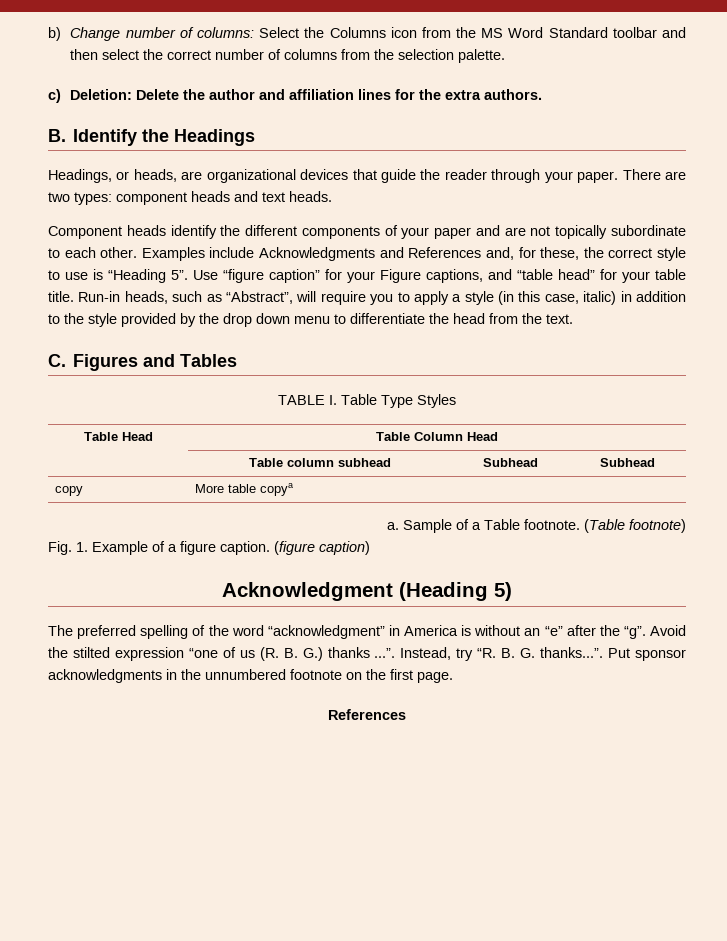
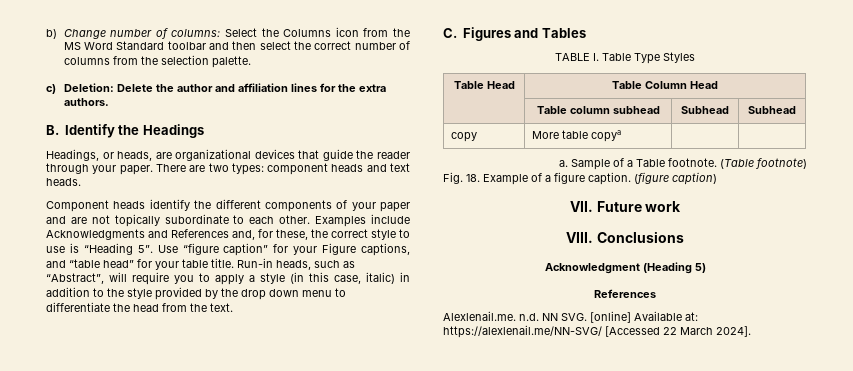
- Fig. 1. Example of a figure caption.
+ Fig. 18. Example of a figure caption.
+ VII. Future work
+ VIII. Conclusions
  Acknowledgment (Heading 5)
- The preferred spelling of the word “acknowledgment” in America is without an “e” after the “g”. Avoid the stilted expression “one of us (R. B. G.) thanks ...”. Instead, try “R. B. G. thanks...”. Put sponsor acknowledgments in the unnumbered footnote on the first page.
  References
+ Alexlenail.me. n.d. NN SVG. [online] Available at: https://alexlenail.me/NN-SVG/ [Accessed 22 March 2024].

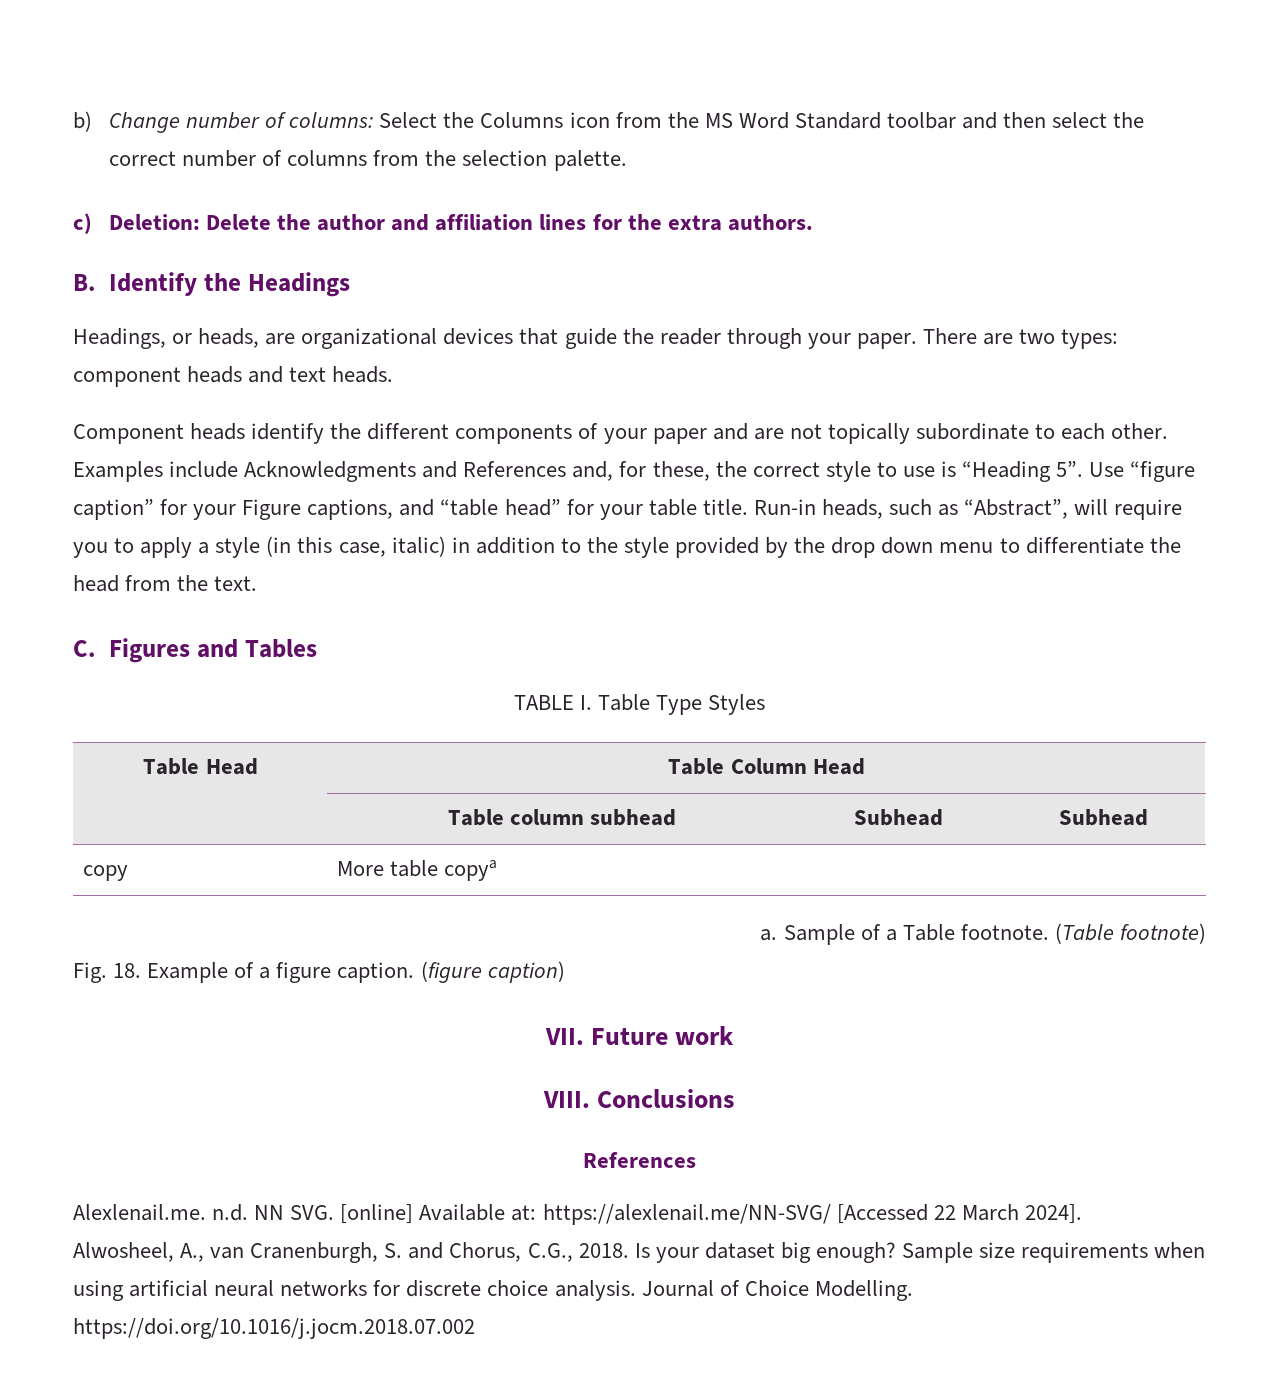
- Acknowledgment (Heading 5)
+ Alwosheel, A., van Cranenburgh, S. and Chorus, C.G., 2018. Is your dataset big enough? Sample size requirements when using artificial neural networks for discrete choice analysis. Journal of Choice Modelling. https://doi.org/10.1016/j.jocm.2018.07.002

